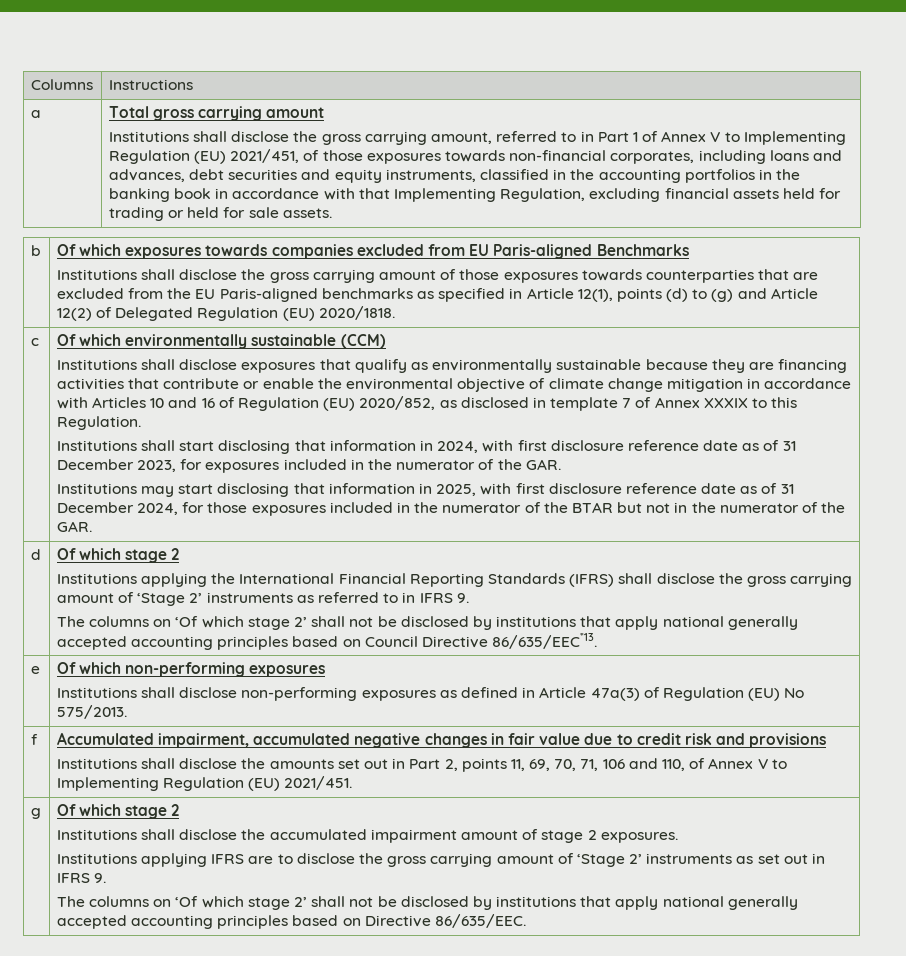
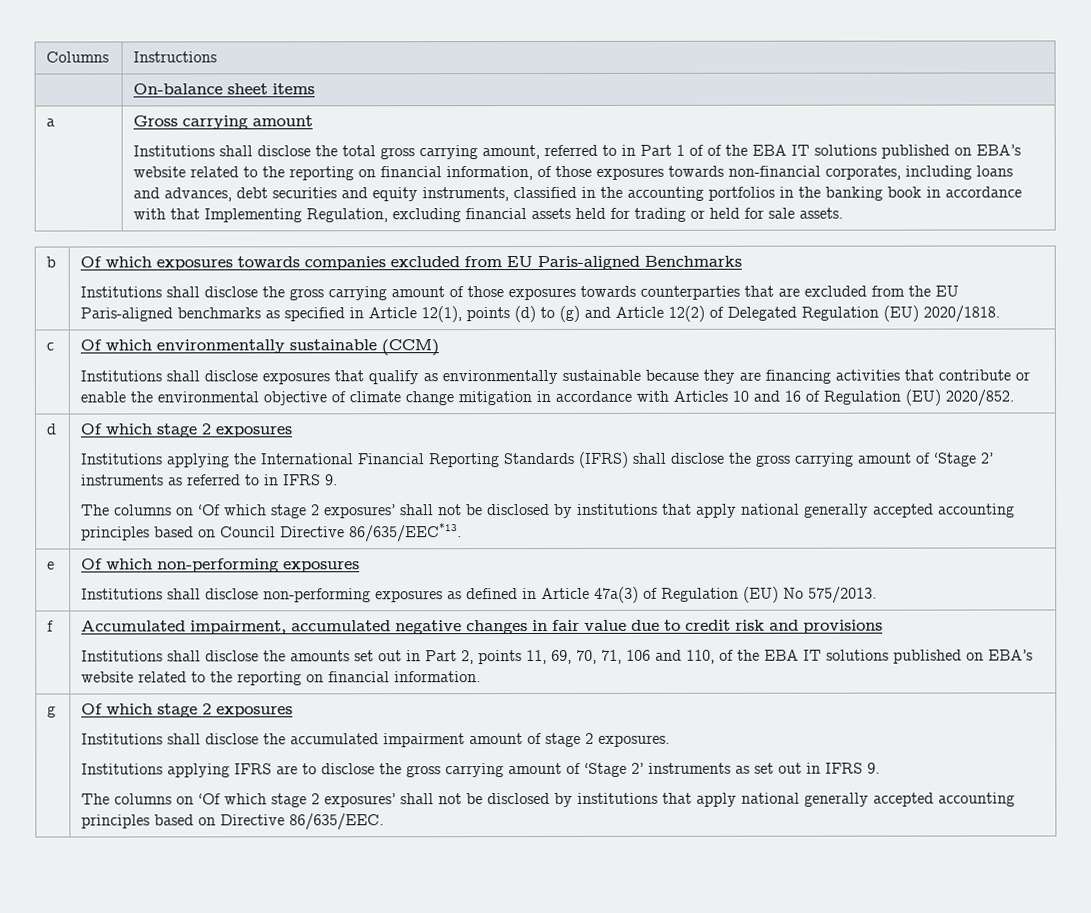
+ | On-balance sheet items
- Total gross carrying amount
+ Gross carrying amount
- Institutions shall disclose the gross carrying amount, referred to in Part 1 of Annex V to Implementing Regulation (EU) 2021/451, of those exposures towards non-financial corporates, including loans and advances, debt securities and equity instruments, classified in the accounting portfolios in the banking book in accordance with that Implementing Regulation, excluding financial assets held for trading or held for sale assets.
+ Institutions shall disclose the total gross carrying amount, referred to in Part 1 of of the EBA IT solutions published on EBA’s website related to the reporting on financial information, of those exposures towards non-financial corporates, including loans and advances, debt securities and equity instruments, classified in the accounting portfolios in the banking book in accordance with that Implementing Regulation, excluding financial assets held for trading or held for sale assets.
- Institutions shall disclose exposures that qualify as environmentally sustainable because they are financing activities that contribute or enable the environmental objective of climate change mitigation in accordance with Articles 10 and 16 of Regulation (EU) 2020/852, as disclosed in template 7 of Annex XXXIX to this Regulation.
- Institutions shall start disclosing that information in 2024, with first disclosure reference date as of 31 December 2023, for exposures included in the numerator of the GAR.
- Institutions may start disclosing that information in 2025, with first disclosure reference date as of 31 December 2024, for those exposures included in the numerator of the BTAR but not in the numerator of the GAR.
+ Institutions shall disclose exposures that qualify as environmentally sustainable because they are financing activities that contribute or enable the environmental objective of climate change mitigation in accordance with Articles 10 and 16 of Regulation (EU) 2020/852.
- d | Of which stage 2
+ d | Of which stage 2 exposures
- The columns on ‘Of which stage 2’ shall not be disclosed by institutions that apply national generally accepted accounting principles based on Council Directive 86/635/EEC*13.
+ The columns on ‘Of which stage 2 exposures’ shall not be disclosed by institutions that apply national generally accepted accounting principles based on Council Directive 86/635/EEC*13.
- Institutions shall disclose the amounts set out in Part 2, points 11, 69, 70, 71, 106 and 110, of Annex V to Implementing Regulation (EU) 2021/451.
+ Institutions shall disclose the amounts set out in Part 2, points 11, 69, 70, 71, 106 and 110, of the EBA IT solutions published on EBA’s website related to the reporting on financial information.
- g | Of which stage 2
+ g | Of which stage 2 exposures
- The columns on ‘Of which stage 2’ shall not be disclosed by institutions that apply national generally accepted accounting principles based on Directive 86/635/EEC.
+ The columns on ‘Of which stage 2 exposures’ shall not be disclosed by institutions that apply national generally accepted accounting principles based on Directive 86/635/EEC.

